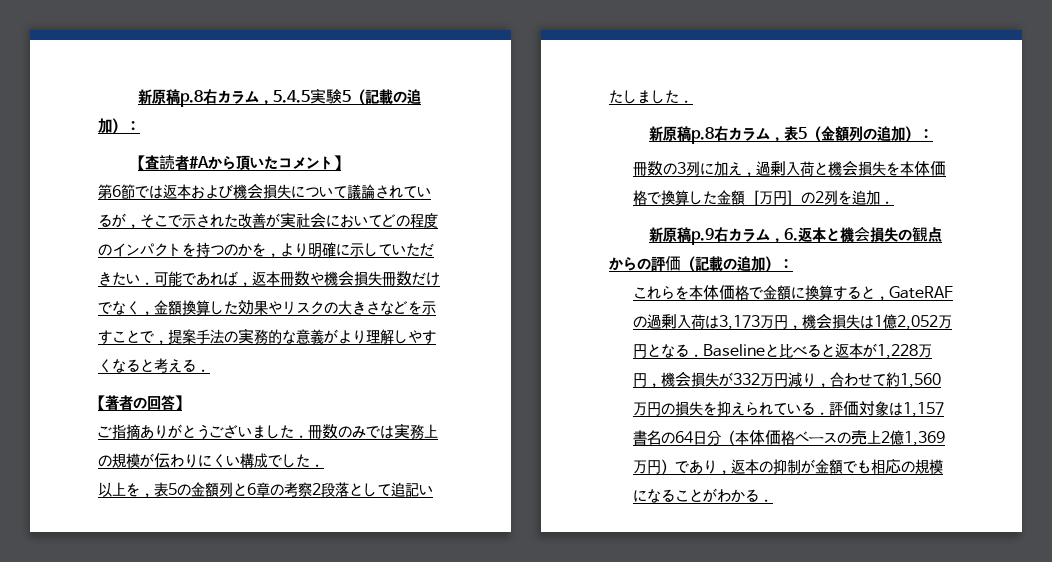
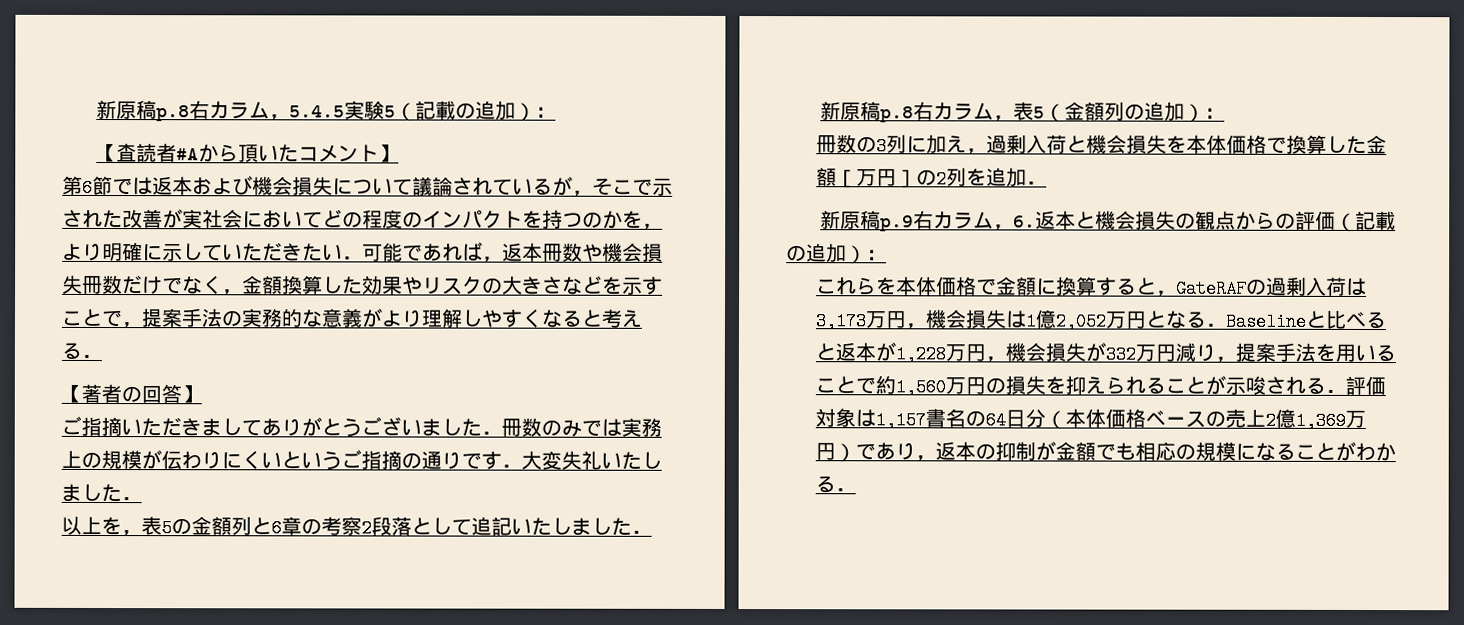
- ご指摘ありがとうございました．冊数のみでは実務上の規模が伝わりにくい構成でした．
+ ご指摘いただきましてありがとうございました．冊数のみでは実務上の規模が伝わりにくいというご指摘の通りです．大変失礼いたしました．
- これらを本体価格で金額に換算すると，GateRAFの過剰入荷は3,173万円，機会損失は1億2,052万円となる．Baselineと比べると返本が1,228万円，機会損失が332万円減り，合わせて約1,560万円の損失を抑えられている．評価対象は1,157書名の64日分（本体価格ベースの売上2億1,369万円）であり，返本の抑制が金額でも相応の規模になることがわかる．
+ これらを本体価格で金額に換算すると，GateRAFの過剰入荷は3,173万円，機会損失は1億2,052万円となる．Baselineと比べると返本が1,228万円，機会損失が332万円減り，提案手法を用いることで約1,560万円の損失を抑えられることが示唆される．評価対象は1,157書名の64日分（本体価格ベースの売上2億1,369万円）であり，返本の抑制が金額でも相応の規模になることがわかる．

